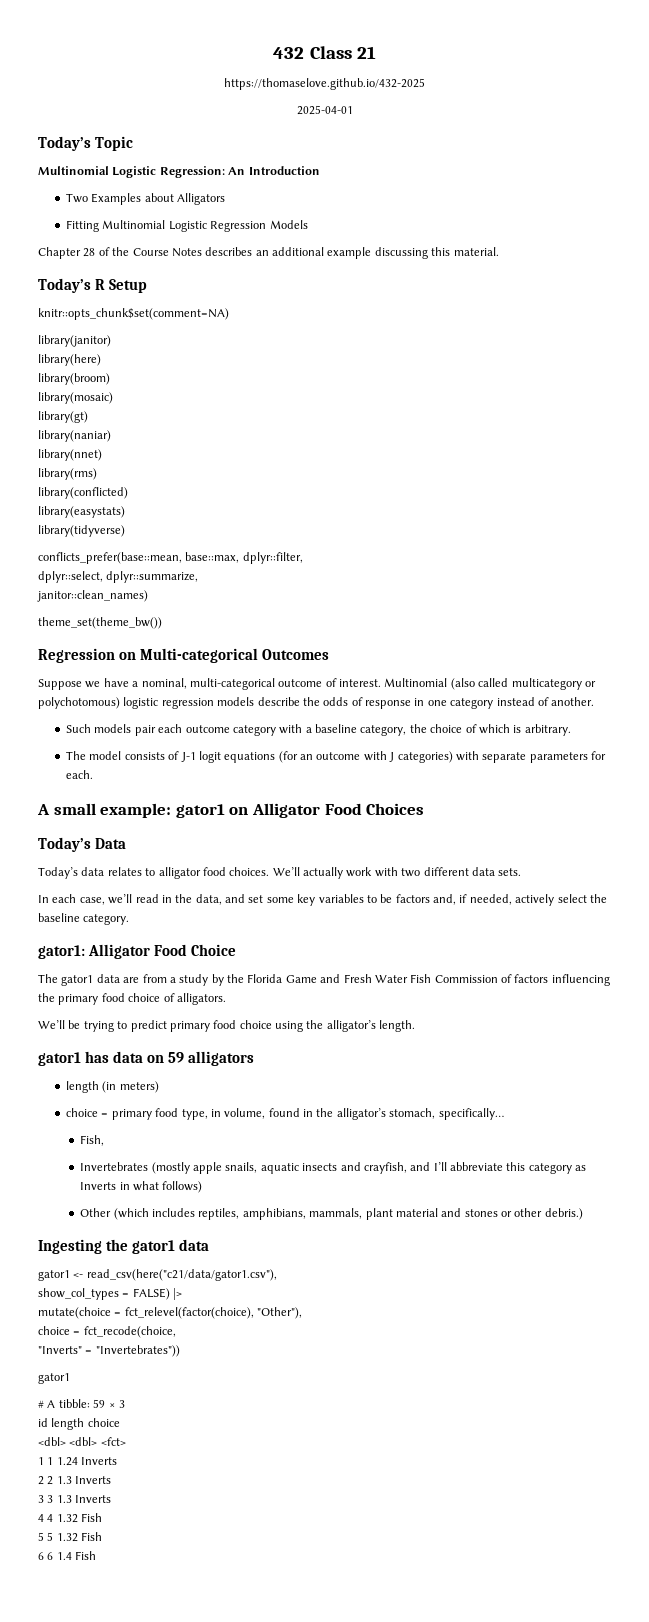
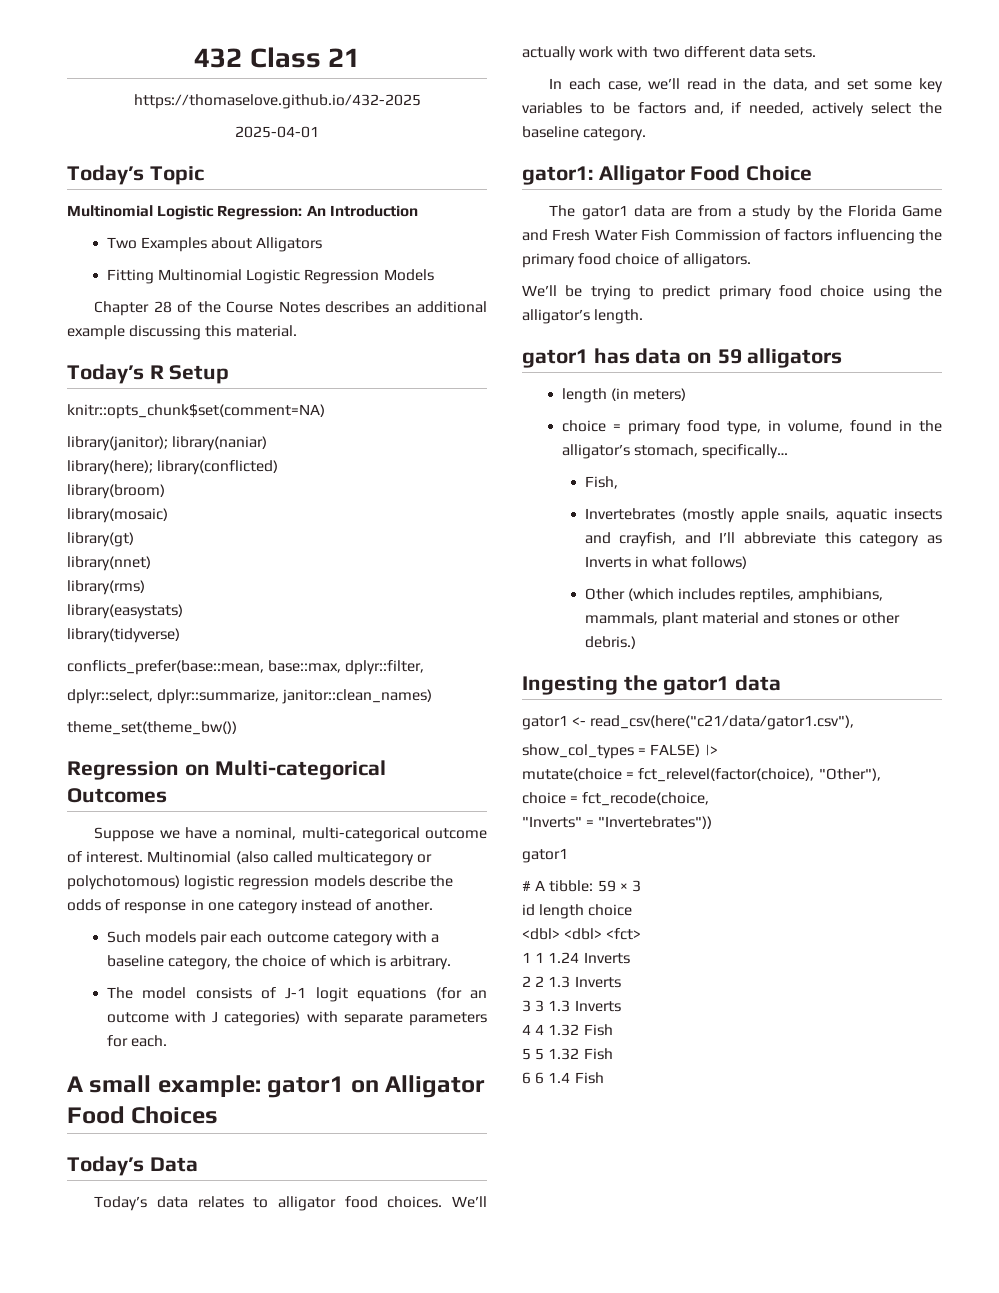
- library(janitor)
- library(here)
+ library(janitor); library(naniar)
+ library(here); library(conflicted)
- library(naniar)
- library(conflicted)
- dplyr::select, dplyr::summarize,
- janitor::clean_names)
+ dplyr::select, dplyr::summarize, janitor::clean_names)

